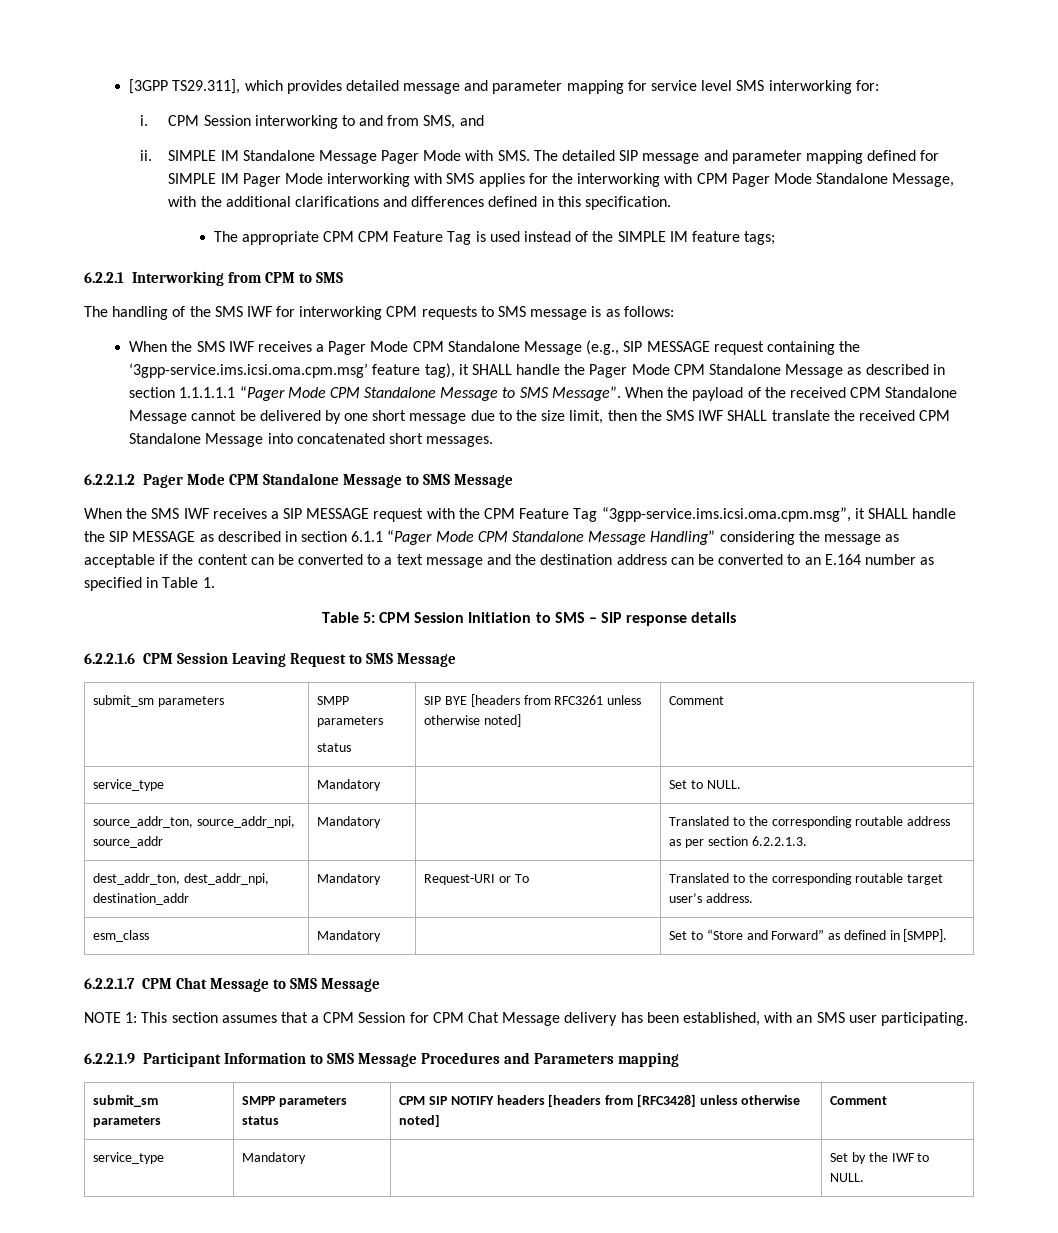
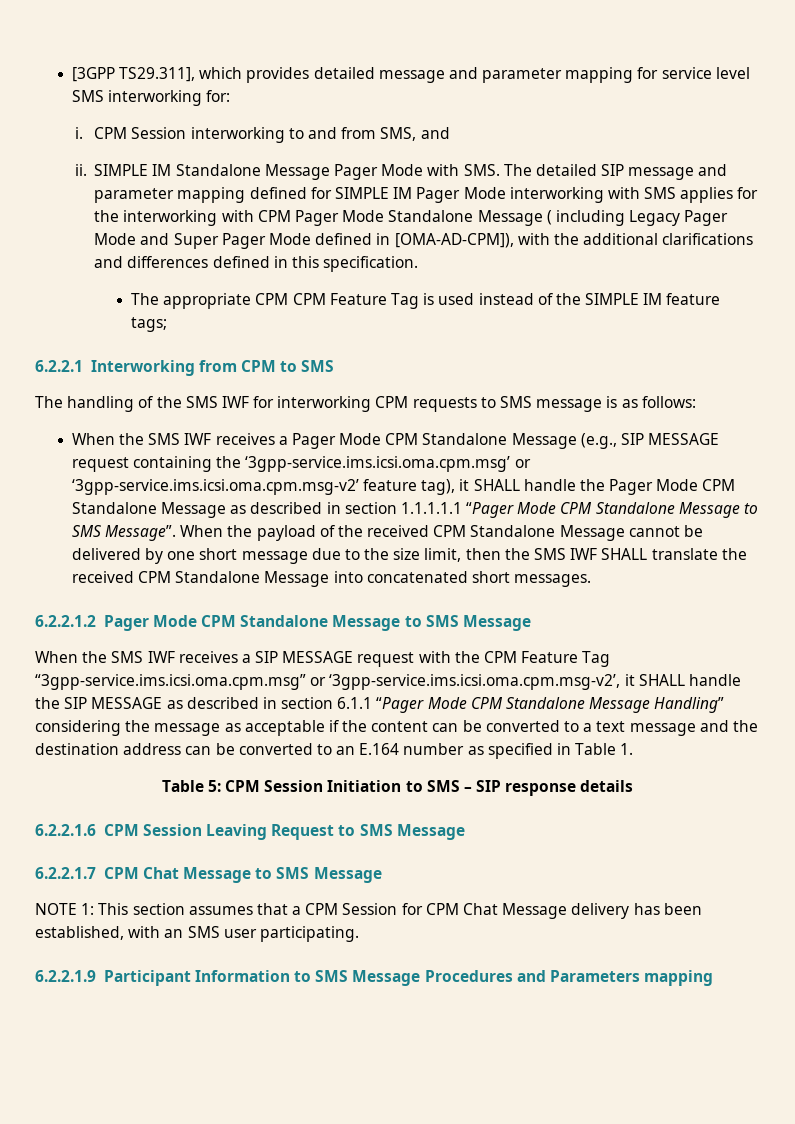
- SIMPLE IM Standalone Message Pager Mode with SMS. The detailed SIP message and parameter mapping defined for SIMPLE IM Pager Mode interworking with SMS applies for the interworking with CPM Pager Mode Standalone Message, with the additional clarifications and differences defined in this specification.
+ SIMPLE IM Standalone Message Pager Mode with SMS. The detailed SIP message and parameter mapping defined for SIMPLE IM Pager Mode interworking with SMS applies for the interworking with CPM Pager Mode Standalone Message ( including Legacy Pager Mode and Super Pager Mode defined in [OMA-AD-CPM]), with the additional clarifications and differences defined in this specification.
- When the SMS IWF receives a Pager Mode CPM Standalone Message (e.g., SIP MESSAGE request containing the ‘3gpp-service.ims.icsi.oma.cpm.msg’ feature tag), it SHALL handle the Pager Mode CPM Standalone Message as described in section 1.1.1.1.1 “Pager Mode CPM Standalone Message to SMS Message”.
+ When the SMS IWF receives a Pager Mode CPM Standalone Message (e.g., SIP MESSAGE request containing the ‘3gpp-service.ims.icsi.oma.cpm.msg’ or ‘3gpp-service.ims.icsi.oma.cpm.msg-v2’ feature tag), it SHALL handle the Pager Mode CPM Standalone Message as described in section 1.1.1.1.1 “Pager Mode CPM Standalone Message to SMS Message”.
- When the SMS IWF receives a SIP MESSAGE request with the CPM Feature Tag “3gpp-service.ims.icsi.oma.cpm.msg”, it SHALL handle the SIP MESSAGE as described in section 6.1.1 “Pager Mode CPM Standalone Message Handling” considering the message as acceptable if the content can be converted to a text message and the destination address can be converted to an E.164 number as specified in Table 1.
+ When the SMS IWF receives a SIP MESSAGE request with the CPM Feature Tag “3gpp-service.ims.icsi.oma.cpm.msg” or ‘3gpp-service.ims.icsi.oma.cpm.msg-v2’, it SHALL handle the SIP MESSAGE as described in section 6.1.1 “Pager Mode CPM Standalone Message Handling” considering the message as acceptable if the content can be converted to a text message and the destination address can be converted to an E.164 number as specified in Table 1.
  6.2.2.1.6 CPM Session Leaving Request to SMS Message
- submit_sm parameters | SMPP parameters
- status | SIP BYE [headers from RFC3261 unless otherwise noted] | Comment
- service_type | Mandatory | | Set to NULL.
- source_addr_ton, source_addr_npi, source_addr | Mandatory | | Translated to the corresponding routable address as per section 6.2.2.1.3.
- dest_addr_ton, dest_addr_npi, destination_addr | Mandatory | Request-URI or To | Translated to the corresponding routable target user’s address.
- esm_class | Mandatory | | Set to “Store and Forward” as defined in [SMPP].
- submit_sm parameters | SMPP parameters status | CPM SIP NOTIFY headers [headers from [RFC3428] unless otherwise noted] | Comment
- service_type | Mandatory | | Set by the IWF to NULL.

